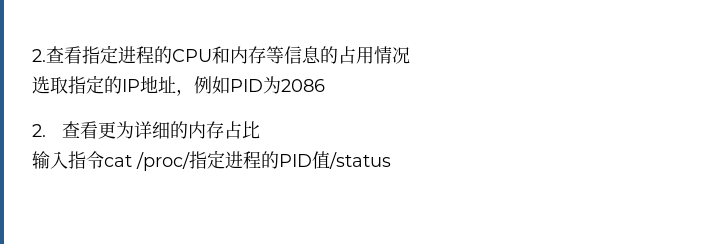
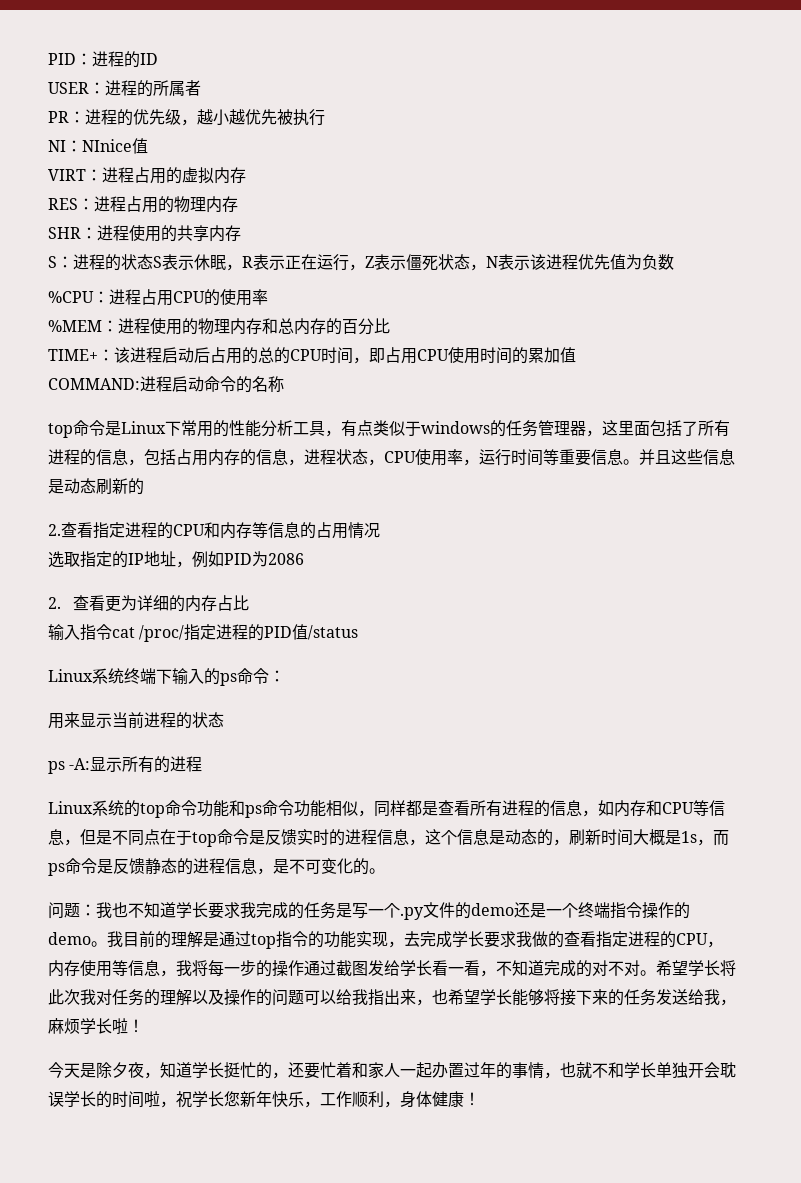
+ PID：进程的ID
+ USER：进程的所属者
+ PR：进程的优先级，越小越优先被执行
+ NI：NInice值
+ VIRT：进程占用的虚拟内存
+ RES：进程占用的物理内存
+ SHR：进程使用的共享内存
+ S：进程的状态S表示休眠，R表示正在运行，Z表示僵死状态，N表示该进程优先值为负数
+ %CPU：进程占用CPU的使用率
+ %MEM：进程使用的物理内存和总内存的百分比
+ TIME+：该进程启动后占用的总的CPU时间，即占用CPU使用时间的累加值
+ COMMAND:进程启动命令的名称
+ top命令是Linux下常用的性能分析工具，有点类似于windows的任务管理器，这里面包括了所有进程的信息，包括占用内存的信息，进程状态，CPU使用率，运行时间等重要信息。并且这些信息是动态刷新的
+ Linux系统终端下输入的ps命令：
+ 用来显示当前进程的状态
+ ps -A:显示所有的进程
+ Linux系统的top命令功能和ps命令功能相似，同样都是查看所有进程的信息，如内存和CPU等信息，但是不同点在于top命令是反馈实时的进程信息，这个信息是动态的，刷新时间大概是1s，而ps命令是反馈静态的进程信息，是不可变化的。
+ 问题：我也不知道学长要求我完成的任务是写一个.py文件的demo还是一个终端指令操作的demo。我目前的理解是通过top指令的功能实现，去完成学长要求我做的查看指定进程的CPU，内存使用等信息，我将每一步的操作通过截图发给学长看一看，不知道完成的对不对。希望学长将此次我对任务的理解以及操作的问题可以给我指出来，也希望学长能够将接下来的任务发送给我，麻烦学长啦！
+ 今天是除夕夜，知道学长挺忙的，还要忙着和家人一起办置过年的事情，也就不和学长单独开会耽误学长的时间啦，祝学长您新年快乐，工作顺利，身体健康！

